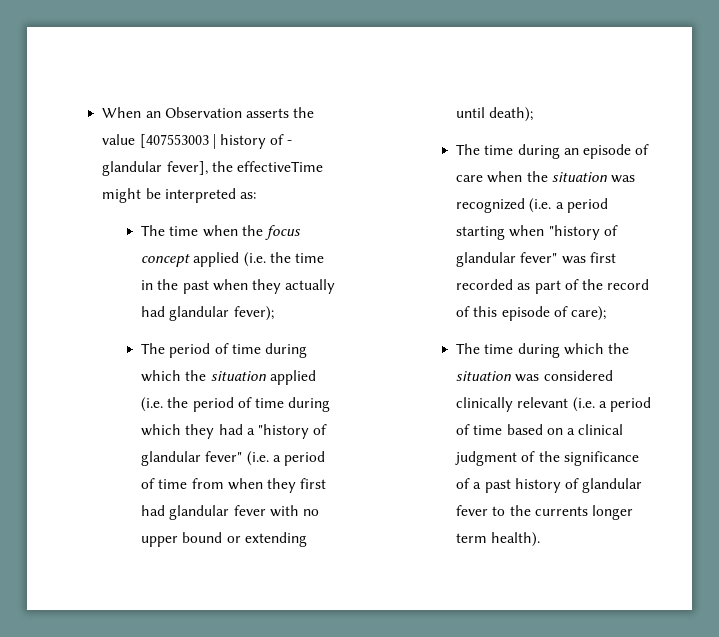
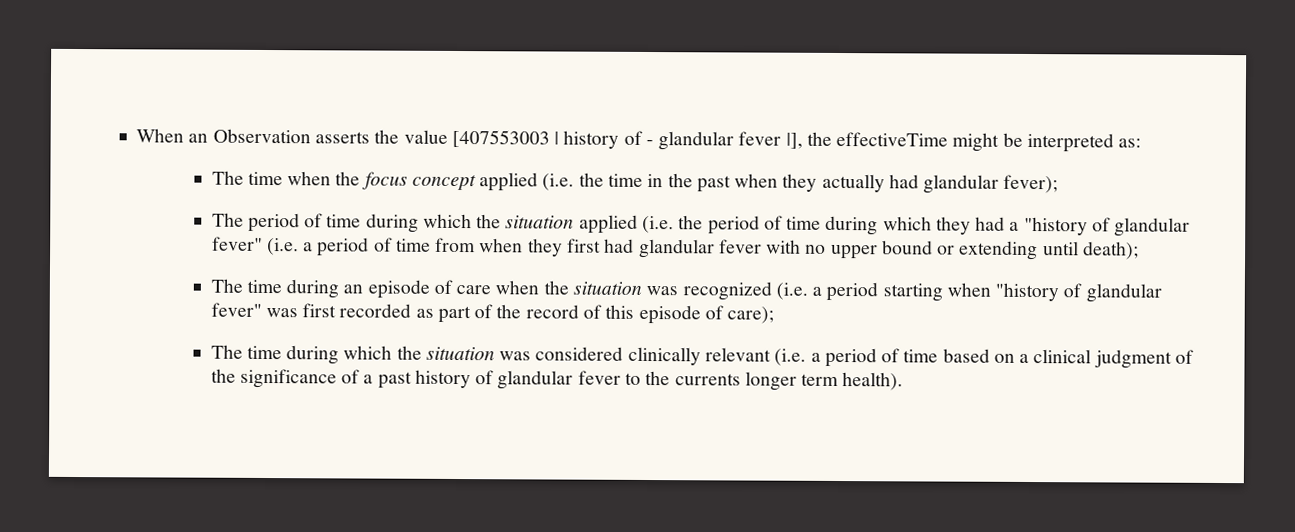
- When an Observation asserts the value [407553003 | history of - glandular fever], the effectiveTime might be interpreted as:
+ When an Observation asserts the value [407553003 | history of - glandular fever |], the effectiveTime might be interpreted as:

